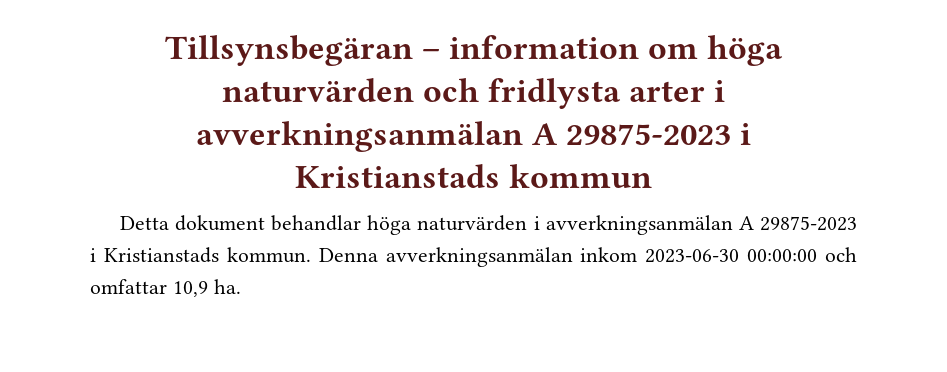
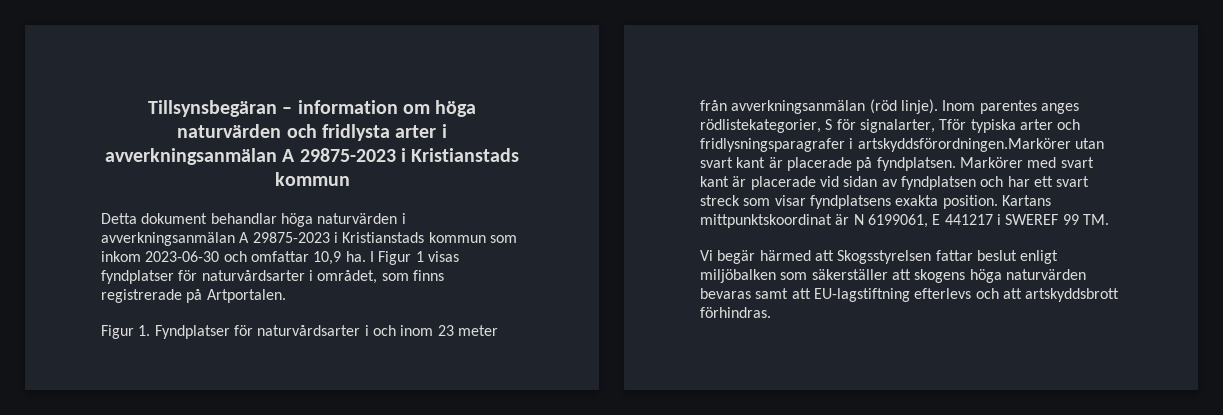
- Detta dokument behandlar höga naturvärden i avverkningsanmälan A 29875-2023 i Kristianstads kommun. Denna avverkningsanmälan inkom 2023-06-30 00:00:00 och omfattar 10,9 ha.
+ Detta dokument behandlar höga naturvärden i avverkningsanmälan A 29875-2023 i Kristianstads kommun som inkom 2023-06-30 och omfattar 10,9 ha.
+ I Figur 1 visas fyndplatser för naturvårdsarter i området, som finns registrerade på Artportalen.
+ Figur 1. Fyndplatser för naturvårdsarter i och inom 23 meter från avverkningsanmälan (röd linje). Inom parentes anges rödlistekategorier, S för signalarter, Tför typiska arter och fridlysningsparagrafer i artskyddsförordningen.Markörer utan svart kant är placerade på fyndplatsen. Markörer med svart kant är placerade vid sidan av fyndplatsen och har ett svart streck som visar fyndplatsens exakta position. Kartans mittpunktskoordinat är N 6199061, E 441217 i SWEREF 99 TM.
+ Vi begär härmed att Skogsstyrelsen fattar beslut enligt miljöbalken som säkerställer att skogens höga naturvärden bevaras samt att EU-lagstiftning efterlevs och att artskyddsbrott förhindras.

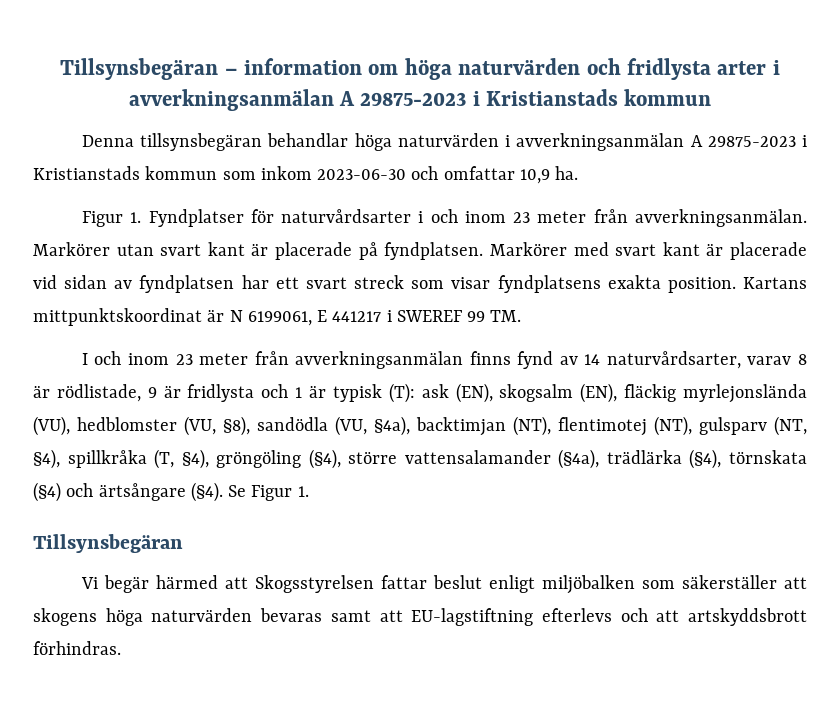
- Detta dokument behandlar höga naturvärden i avverkningsanmälan A 29875-2023 i Kristianstads kommun som inkom 2023-06-30 och omfattar 10,9 ha. I Figur 1 visas fyndplatser för naturvårdsarter i området, som finns registrerade på Artportalen.
+ Denna tillsynsbegäran behandlar höga naturvärden i avverkningsanmälan A 29875-2023 i Kristianstads kommun som inkom 2023-06-30 och omfattar 10,9 ha.
- Figur 1. Fyndplatser för naturvårdsarter i och inom 23 meter från avverkningsanmälan (röd linje). Inom parentes anges rödlistekategorier, S för signalarter, Tför typiska arter och fridlysningsparagrafer i artskyddsförordningen.Markörer utan svart kant är placerade på fyndplatsen.
+ Figur 1. Fyndplatser för naturvårdsarter i och inom 23 meter från avverkningsanmälan. Markörer utan svart kant är placerade på fyndplatsen.
- Markörer med svart kant är placerade vid sidan av fyndplatsen och har ett svart streck som visar fyndplatsens exakta position.
+ Markörer med svart kant är placerade vid sidan av fyndplatsen har ett svart streck som visar fyndplatsens exakta position.
+ I och inom 23 meter från avverkningsanmälan finns fynd av 14 naturvårdsarter, varav 8 är rödlistade, 9 är fridlysta och 1 är typisk (T): ask (EN), skogsalm (EN), fläckig myrlejonslända (VU), hedblomster (VU, §8), sandödla (VU, §4a), backtimjan (NT), flentimotej (NT), gulsparv (NT, §4), spillkråka (T, §4), gröngöling (§4), större vattensalamander (§4a), trädlärka (§4), törnskata (§4) och ärtsångare (§4). Se Figur 1.
+ Tillsynsbegäran

